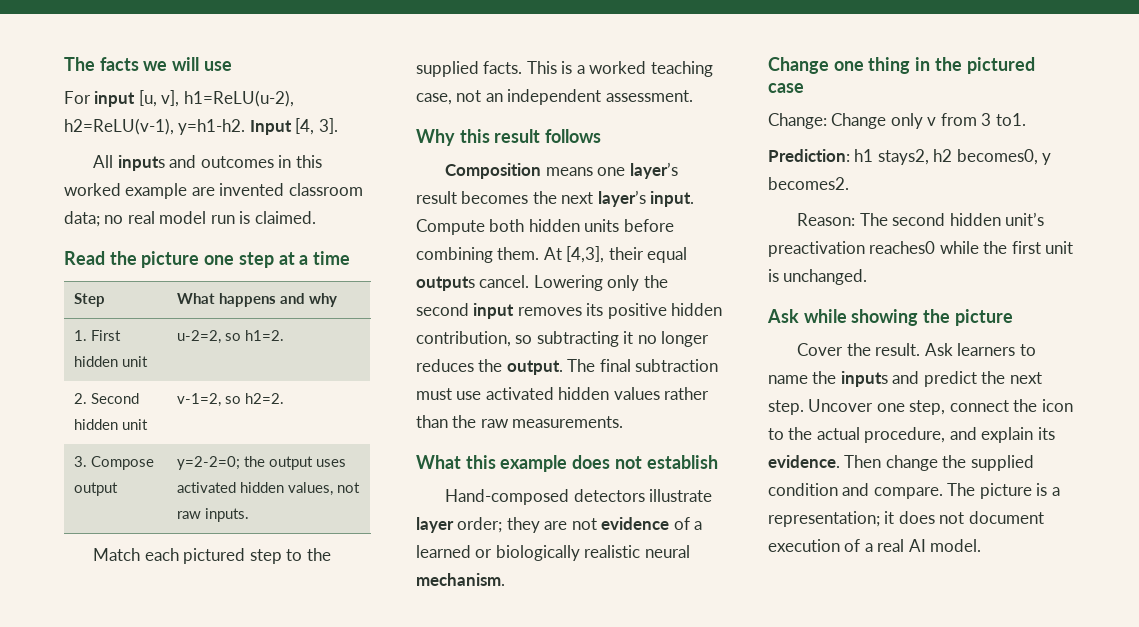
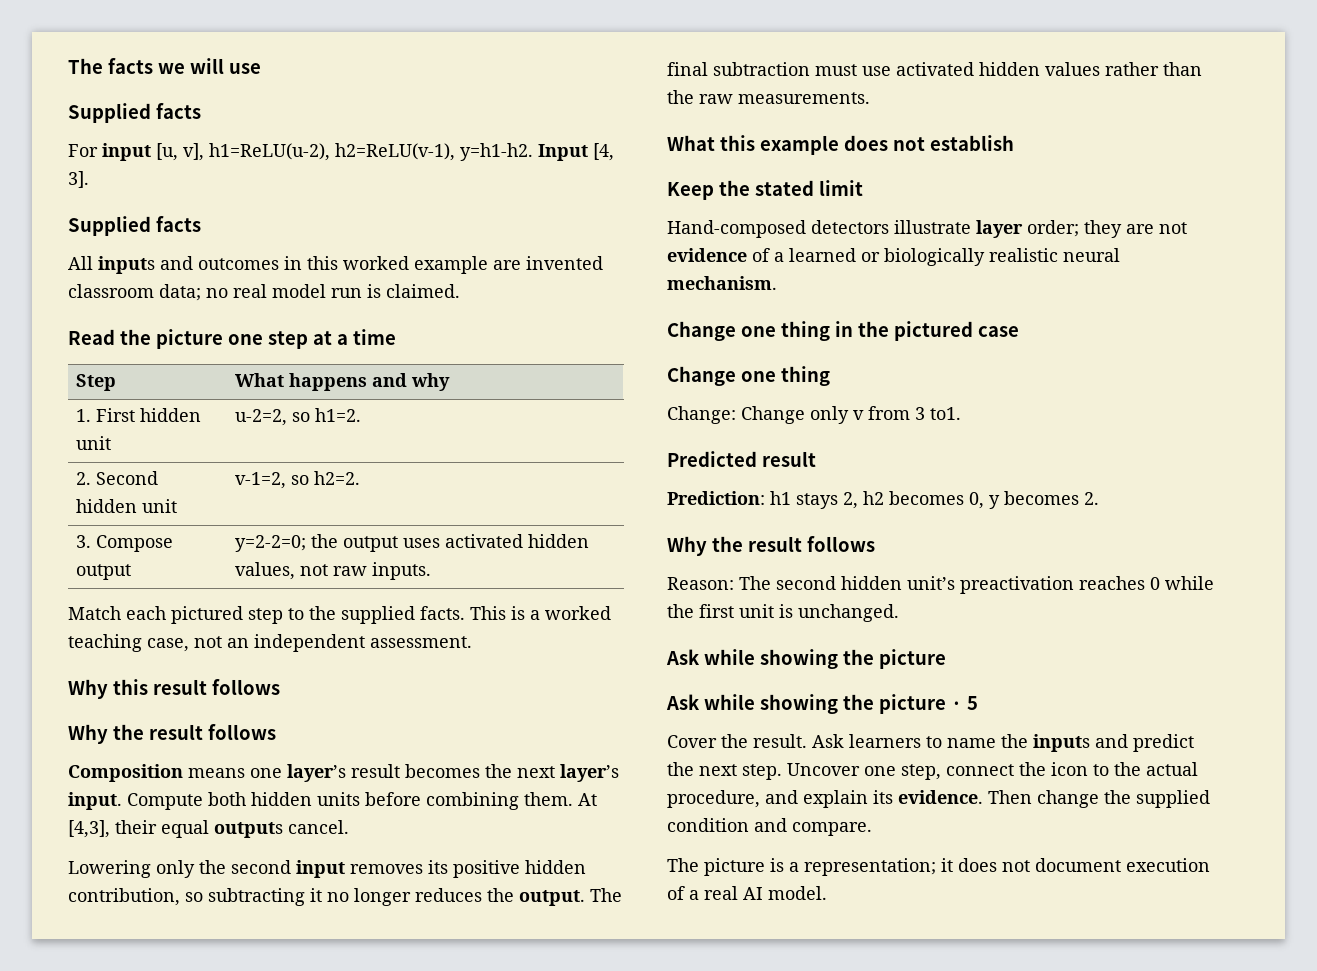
  The facts we will use
+ Supplied facts
  Input [4, 3].
+ Supplied facts
  Why this result follows
+ Why the result follows
- At [4,3], their equal outputs cancel. Lowering only the second input removes its positive hidden contribution, so subtracting it no longer reduces the output.
+ At [4,3], their equal outputs cancel.
+ Lowering only the second input removes its positive hidden contribution, so subtracting it no longer reduces the output.
+ Keep the stated limit
  Change one thing in the pictured case
+ Change one thing
+ Predicted result
- Prediction: h1 stays2, h2 becomes0, y becomes2.
+ Prediction: h1 stays 2, h2 becomes 0, y becomes 2.
+ Why the result follows
- Reason: The second hidden unit’s preactivation reaches0 while the first unit is unchanged.
+ Reason: The second hidden unit’s preactivation reaches 0 while the first unit is unchanged.
+ Ask while showing the picture · 5
- Then change the supplied condition and compare. The picture is a representation; it does not document execution of a real AI model.
+ Then change the supplied condition and compare.
+ The picture is a representation; it does not document execution of a real AI model.

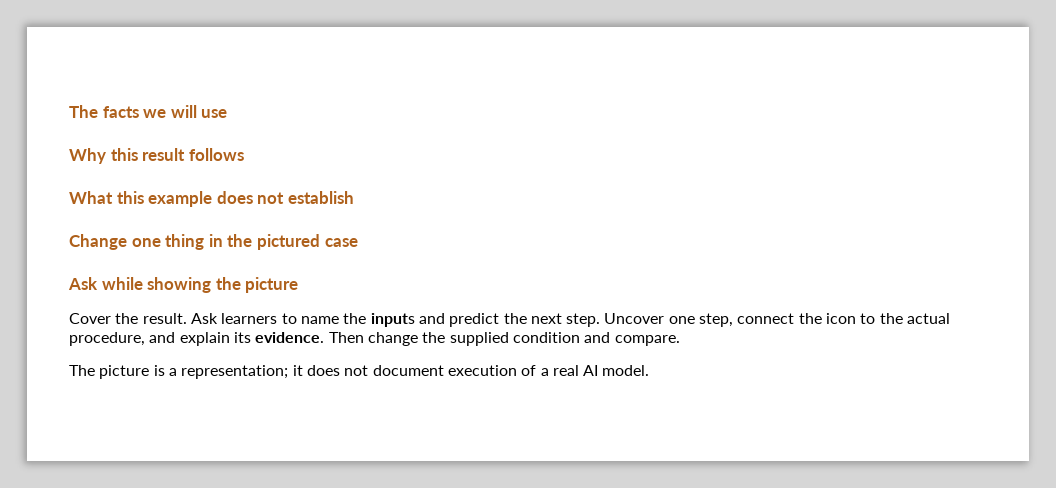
  The facts we will use
- Supplied facts
- For input [u, v], h1=ReLU(u-2), h2=ReLU(v-1), y=h1-h2. Input [4, 3].
- Supplied facts
- All inputs and outcomes in this worked example are invented classroom data; no real model run is claimed.
- Read the picture one step at a time
- Step | What happens and why
- 1. First hidden unit | u-2=2, so h1=2.
- 2. Second hidden unit | v-1=2, so h2=2.
- 3. Compose output | y=2-2=0; the output uses activated hidden values, not raw inputs.
- Match each pictured step to the supplied facts. This is a worked teaching case, not an independent assessment.
  Why this result follows
- Why the result follows
- Composition means one layer’s result becomes the next layer’s input. Compute both hidden units before combining them. At [4,3], their equal outputs cancel.
- Lowering only the second input removes its positive hidden contribution, so subtracting it no longer reduces the output. The final subtraction must use activated hidden values rather than the raw measurements.
- Keep the stated limit
- Hand-composed detectors illustrate layer order; they are not evidence of a learned or biologically realistic neural mechanism.
  Change one thing in the pictured case
- Change one thing
- Change: Change only v from 3 to1.
- Predicted result
- Prediction: h1 stays 2, h2 becomes 0, y becomes 2.
- Why the result follows
- Reason: The second hidden unit’s preactivation reaches 0 while the first unit is unchanged.
  Ask while showing the picture
- Ask while showing the picture · 5

